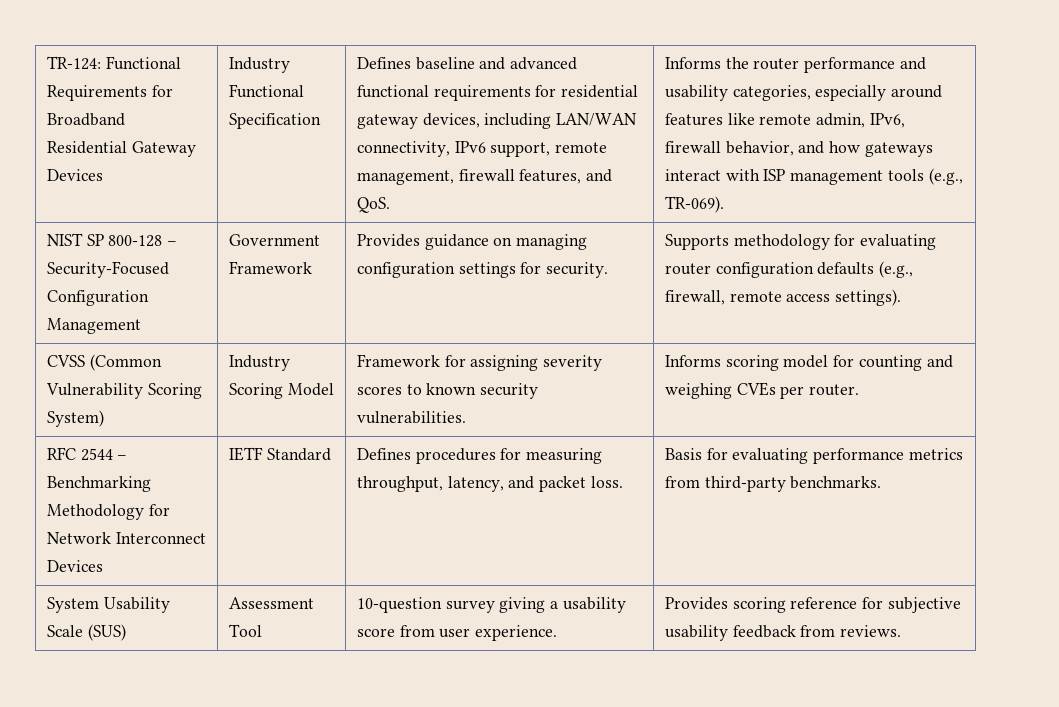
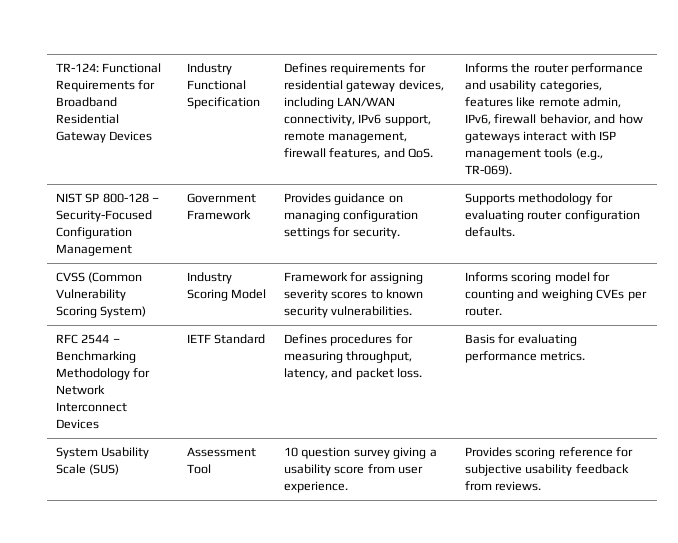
- Defines baseline and advanced functional requirements for residential gateway devices, including LAN/WAN connectivity, IPv6 support, remote management, firewall features, and QoS.
+ Defines requirements for residential gateway devices, including LAN/WAN connectivity, IPv6 support, remote management, firewall features, and QoS.
- Informs the router performance and usability categories, especially around features like remote admin, IPv6, firewall behavior, and how gateways interact with ISP management tools (e.g., TR-069).
+ Informs the router performance and usability categories, features like remote admin, IPv6, firewall behavior, and how gateways interact with ISP management tools (e.g., TR-069).
- NIST SP 800-128 – Security-Focused Configuration Management | Government Framework | Provides guidance on managing configuration settings for security. | Supports methodology for evaluating router configuration defaults (e.g., firewall, remote access settings).
+ NIST SP 800-128 – Security-Focused Configuration Management | Government Framework | Provides guidance on managing configuration settings for security. | Supports methodology for evaluating router configuration defaults.
- RFC 2544 – Benchmarking Methodology for Network Interconnect Devices | IETF Standard | Defines procedures for measuring throughput, latency, and packet loss. | Basis for evaluating performance metrics from third-party benchmarks.
+ RFC 2544 – Benchmarking Methodology for Network Interconnect Devices | IETF Standard | Defines procedures for measuring throughput, latency, and packet loss. | Basis for evaluating performance metrics.
- System Usability Scale (SUS) | Assessment Tool | 10-question survey giving a usability score from user experience. | Provides scoring reference for subjective usability feedback from reviews.
+ System Usability Scale (SUS) | Assessment Tool | 10 question survey giving a usability score from user experience. | Provides scoring reference for subjective usability feedback from reviews.

